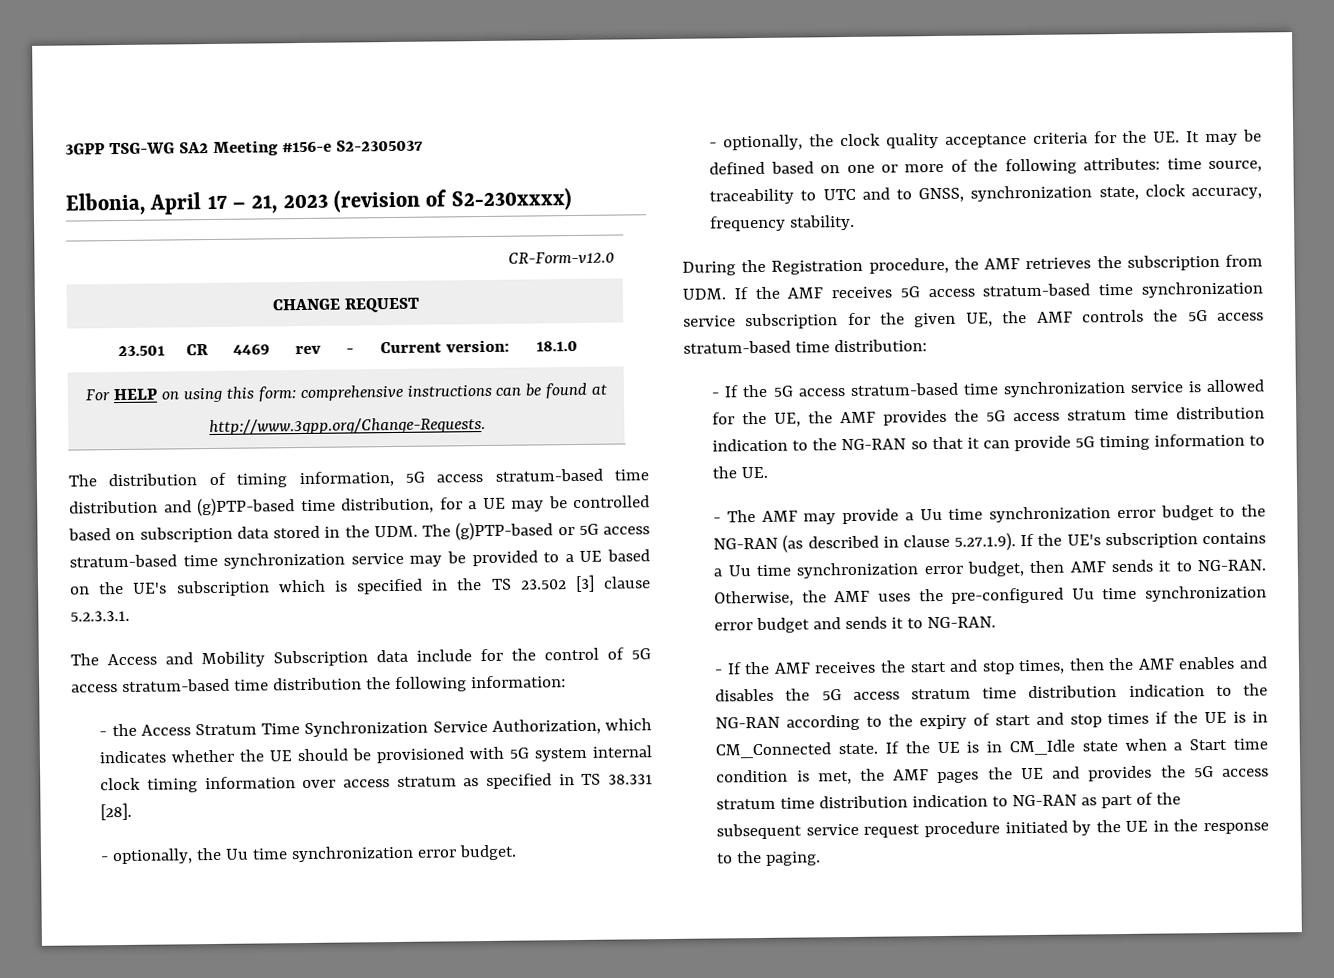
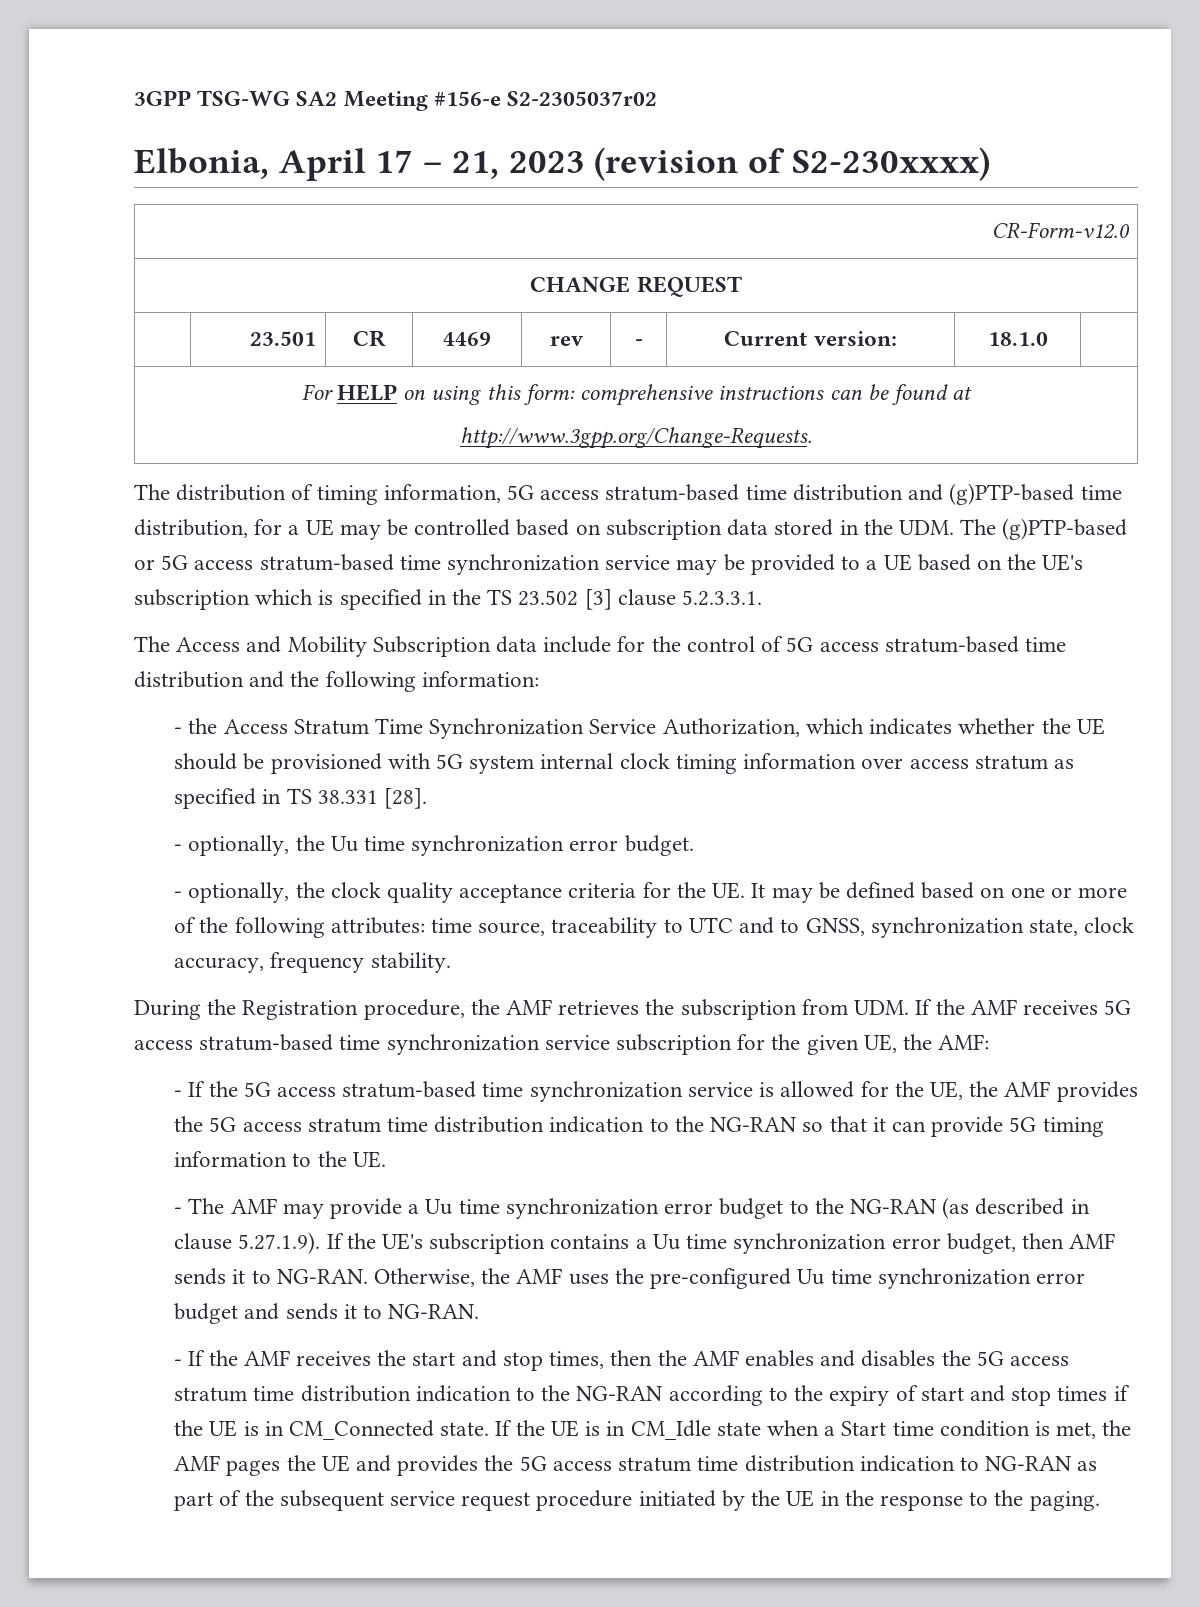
- 3GPP TSG-WG SA2 Meeting #156-e S2-2305037
+ 3GPP TSG-WG SA2 Meeting #156-e S2-2305037r02
- The Access and Mobility Subscription data include for the control of 5G access stratum-based time distribution the following information:
+ The Access and Mobility Subscription data include for the control of 5G access stratum-based time distribution and the following information:
- During the Registration procedure, the AMF retrieves the subscription from UDM. If the AMF receives 5G access stratum-based time synchronization service subscription for the given UE, the AMF controls the 5G access stratum-based time distribution:
+ During the Registration procedure, the AMF retrieves the subscription from UDM. If the AMF receives 5G access stratum-based time synchronization service subscription for the given UE, the AMF:

